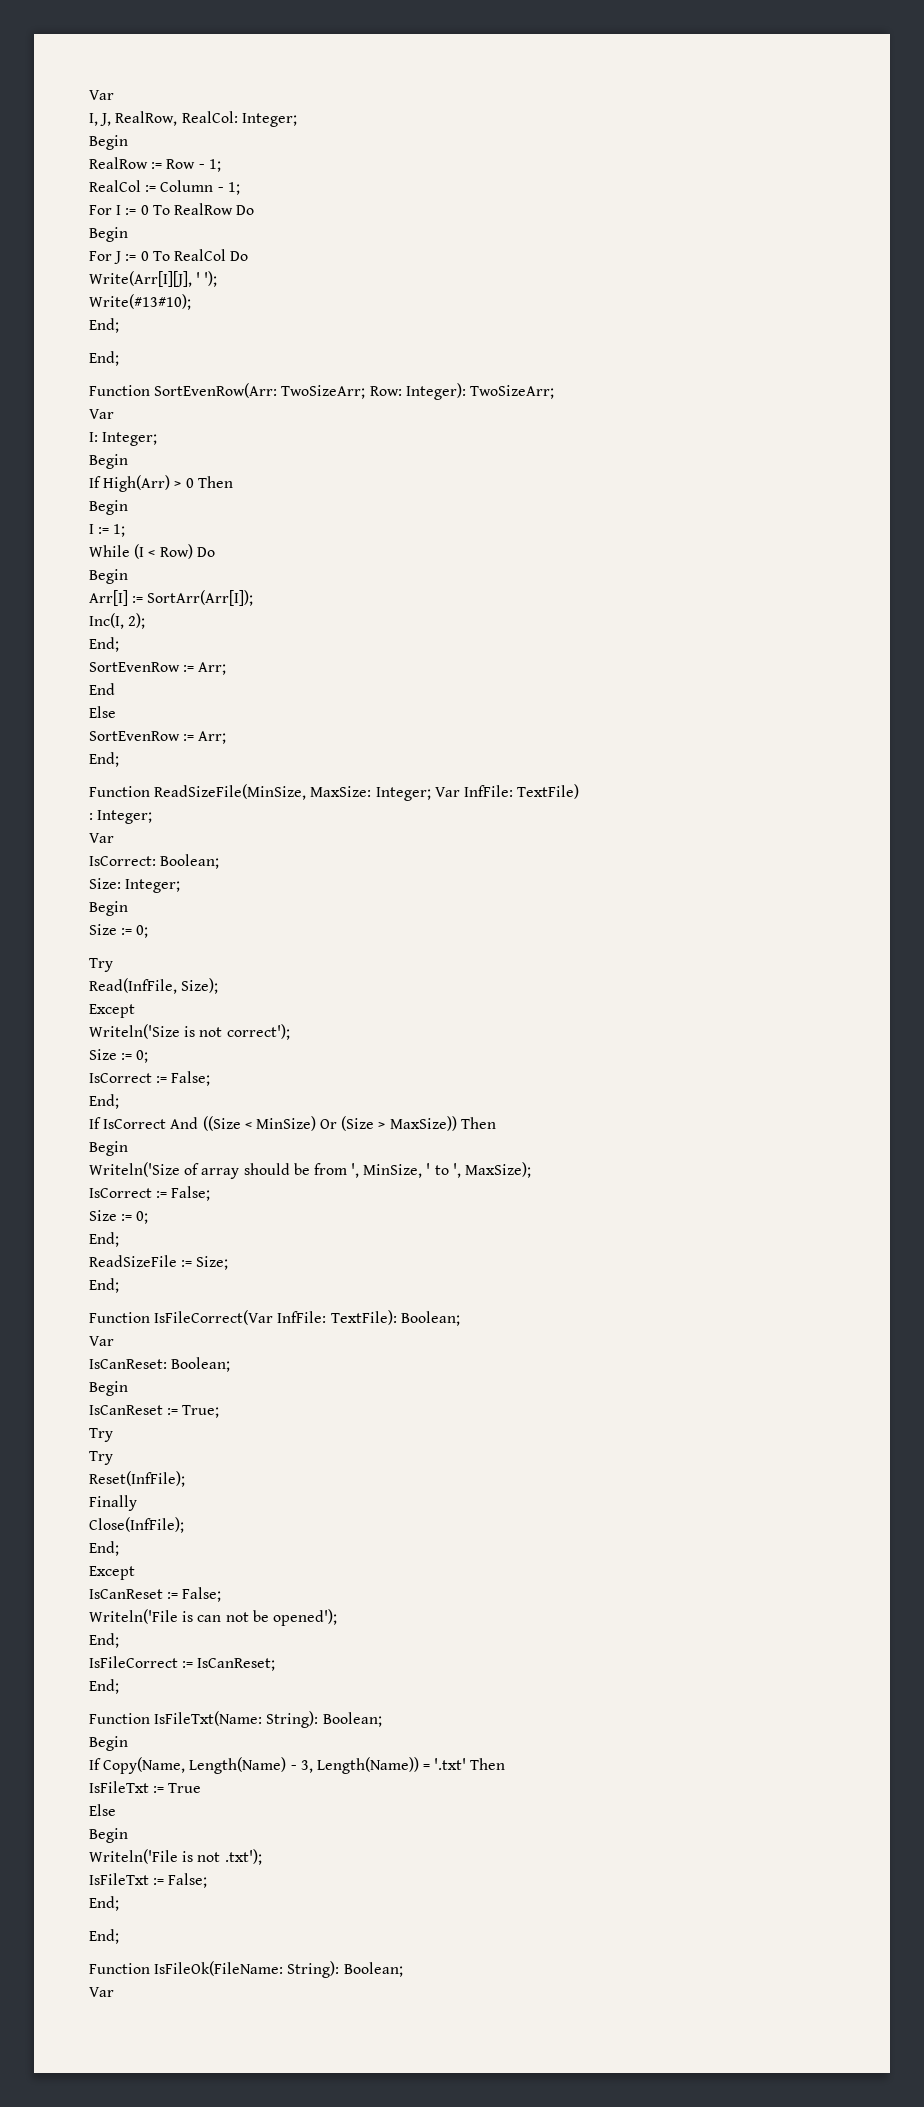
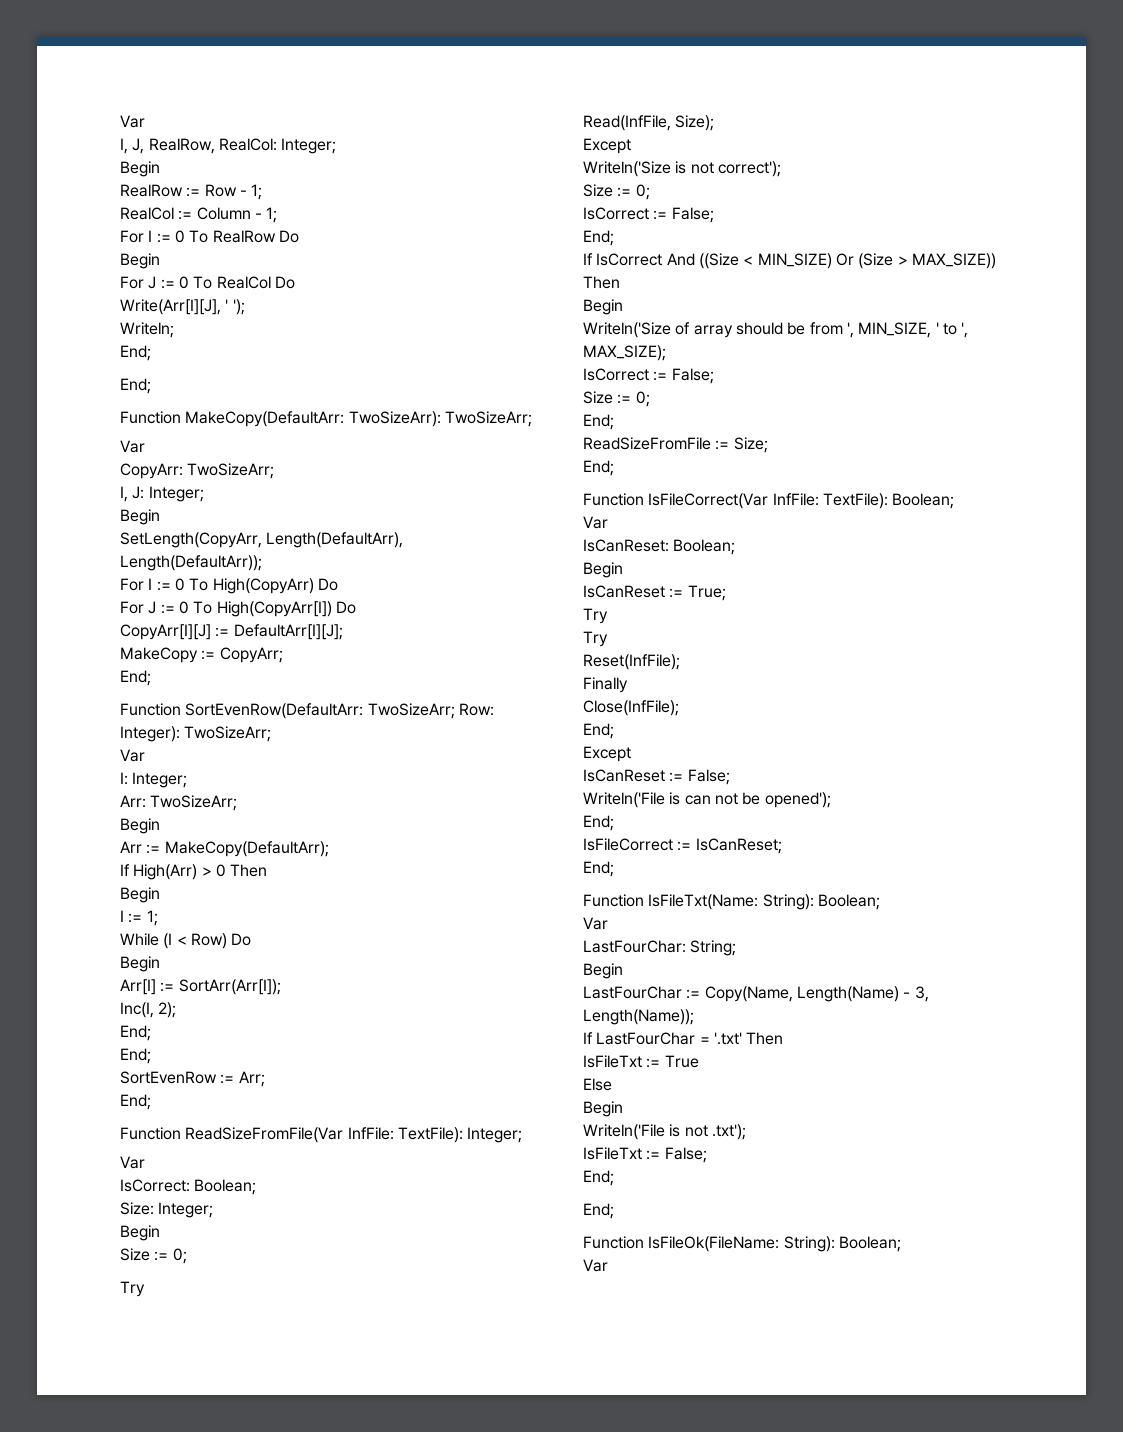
- Write(#13#10);
+ Writeln;
  End;
  End;
- Function SortEvenRow(Arr: TwoSizeArr; Row: Integer): TwoSizeArr;
+ Function MakeCopy(DefaultArr: TwoSizeArr): TwoSizeArr;
+ Var
+ CopyArr: TwoSizeArr;
+ I, J: Integer;
+ Begin
+ SetLength(CopyArr, Length(DefaultArr), Length(DefaultArr));
+ For I := 0 To High(CopyArr) Do
+ For J := 0 To High(CopyArr[I]) Do
+ CopyArr[I][J] := DefaultArr[I][J];
+ MakeCopy := CopyArr;
+ End;
+ Function SortEvenRow(DefaultArr: TwoSizeArr; Row: Integer): TwoSizeArr;
  I: Integer;
+ Arr: TwoSizeArr;
  Begin
+ Arr := MakeCopy(DefaultArr);
  Inc(I, 2);
  End;
- SortEvenRow := Arr;
- End
- Else
+ End;
- Function ReadSizeFile(MinSize, MaxSize: Integer; Var InfFile: TextFile)
- : Integer;
+ Function ReadSizeFromFile(Var InfFile: TextFile): Integer;
- If IsCorrect And ((Size < MinSize) Or (Size > MaxSize)) Then
+ If IsCorrect And ((Size < MIN_SIZE) Or (Size > MAX_SIZE)) Then
- Writeln('Size of array should be from ', MinSize, ' to ', MaxSize);
+ Writeln('Size of array should be from ', MIN_SIZE, ' to ', MAX_SIZE);
- ReadSizeFile := Size;
+ ReadSizeFromFile := Size;
  Function IsFileTxt(Name: String): Boolean;
+ Var
+ LastFourChar: String;
  Begin
- If Copy(Name, Length(Name) - 3, Length(Name)) = '.txt' Then
+ LastFourChar := Copy(Name, Length(Name) - 3, Length(Name));
+ If LastFourChar = '.txt' Then

